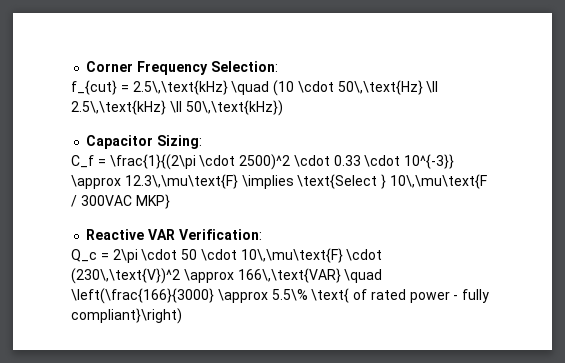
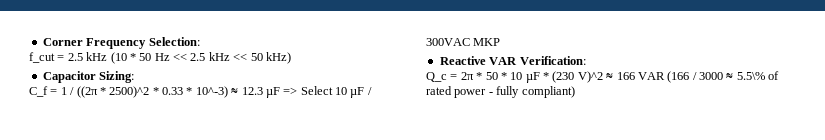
- f_{cut} = 2.5\,\text{kHz} \quad (10 \cdot 50\,\text{Hz} \ll 2.5\,\text{kHz} \ll 50\,\text{kHz})
+ f_cut = 2.5 kHz (10 * 50 Hz << 2.5 kHz << 50 kHz)
  Capacitor Sizing:
- C_f = \frac{1}{(2\pi \cdot 2500)^2 \cdot 0.33 \cdot 10^{-3}} \approx 12.3\,\mu\text{F} \implies \text{Select } 10\,\mu\text{F / 300VAC MKP}
+ C_f = 1 / ((2π * 2500)^2 * 0.33 * 10^-3) ≈ 12.3 µF => Select 10 µF / 300VAC MKP
- Q_c = 2\pi \cdot 50 \cdot 10\,\mu\text{F} \cdot (230\,\text{V})^2 \approx 166\,\text{VAR} \quad \left(\frac{166}{3000} \approx 5.5\% \text{ of rated power - fully compliant}\right)
+ Q_c = 2π * 50 * 10 µF * (230 V)^2 ≈ 166 VAR (166 / 3000 ≈ 5.5\% of rated power - fully compliant)

